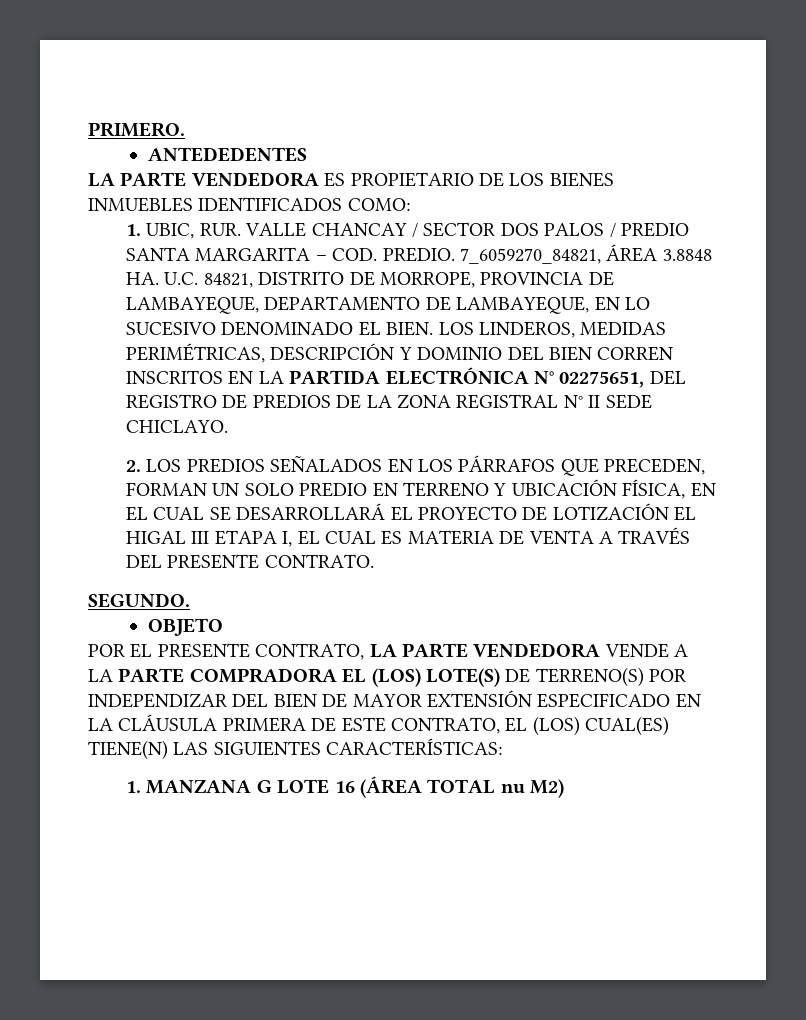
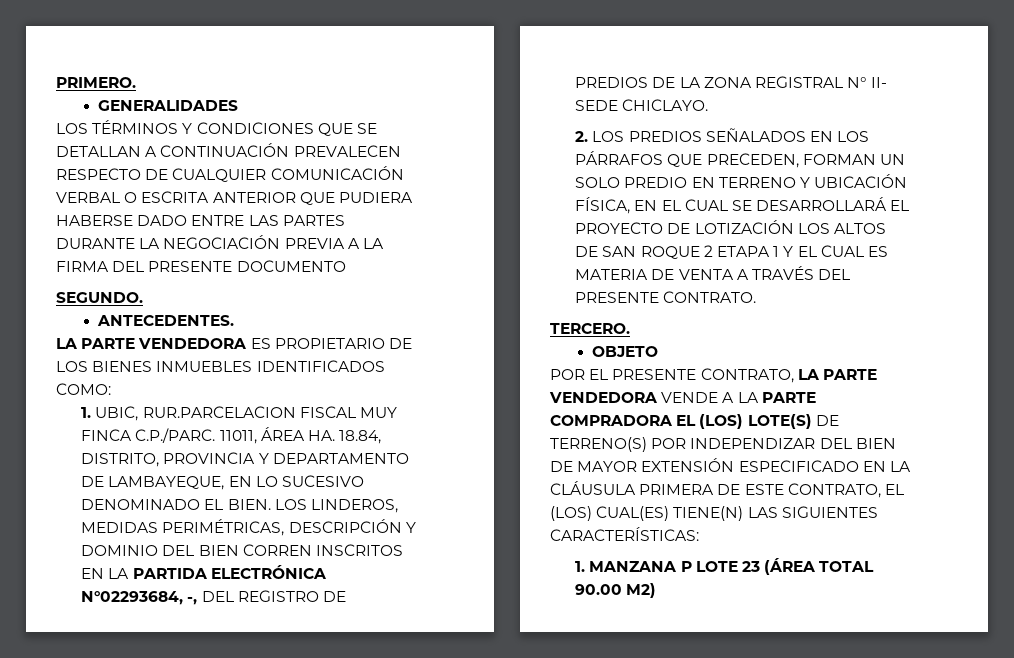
- ANTEDEDENTES
+ GENERALIDADES
+ LOS TÉRMINOS Y CONDICIONES QUE SE DETALLAN A CONTINUACIÓN PREVALECEN RESPECTO DE CUALQUIER COMUNICACIÓN VERBAL O ESCRITA ANTERIOR QUE PUDIERA HABERSE DADO ENTRE LAS PARTES DURANTE LA NEGOCIACIÓN PREVIA A LA FIRMA DEL PRESENTE DOCUMENTO
+ SEGUNDO.
+ ANTECEDENTES.
- 1. UBIC, RUR. VALLE CHANCAY / SECTOR DOS PALOS / PREDIO SANTA MARGARITA – COD. PREDIO. 7_6059270_84821, ÁREA 3.8848 HA. U.C. 84821, DISTRITO DE MORROPE, PROVINCIA DE LAMBAYEQUE, DEPARTAMENTO DE LAMBAYEQUE, EN LO SUCESIVO DENOMINADO EL BIEN.
+ 1. UBIC, RUR.PARCELACION FISCAL MUY FINCA C.P./PARC. 11011, ÁREA HA. 18.84, DISTRITO, PROVINCIA Y DEPARTAMENTO DE LAMBAYEQUE, EN LO SUCESIVO DENOMINADO EL BIEN.
- LOS LINDEROS, MEDIDAS PERIMÉTRICAS, DESCRIPCIÓN Y DOMINIO DEL BIEN CORREN INSCRITOS EN LA PARTIDA ELECTRÓNICA N° 02275651, DEL REGISTRO DE PREDIOS DE LA ZONA REGISTRAL N° II SEDE CHICLAYO.
+ LOS LINDEROS, MEDIDAS PERIMÉTRICAS, DESCRIPCIÓN Y DOMINIO DEL BIEN CORREN INSCRITOS EN LA PARTIDA ELECTRÓNICA N°02293684, -, DEL REGISTRO DE PREDIOS DE LA ZONA REGISTRAL N° II- SEDE CHICLAYO.
- 2. LOS PREDIOS SEÑALADOS EN LOS PÁRRAFOS QUE PRECEDEN, FORMAN UN SOLO PREDIO EN TERRENO Y UBICACIÓN FÍSICA, EN EL CUAL SE DESARROLLARÁ EL PROYECTO DE LOTIZACIÓN EL HIGAL III ETAPA I, EL CUAL ES MATERIA DE VENTA A TRAVÉS DEL PRESENTE CONTRATO.
+ 2. LOS PREDIOS SEÑALADOS EN LOS PÁRRAFOS QUE PRECEDEN, FORMAN UN SOLO PREDIO EN TERRENO Y UBICACIÓN FÍSICA, EN EL CUAL SE DESARROLLARÁ EL PROYECTO DE LOTIZACIÓN LOS ALTOS DE SAN ROQUE 2 ETAPA 1 Y EL CUAL ES MATERIA DE VENTA A TRAVÉS DEL PRESENTE CONTRATO.
- SEGUNDO.
+ TERCERO.
- 1. MANZANA G LOTE 16 (ÁREA TOTAL nu M2)
+ 1. MANZANA P LOTE 23 (ÁREA TOTAL 90.00 M2)

